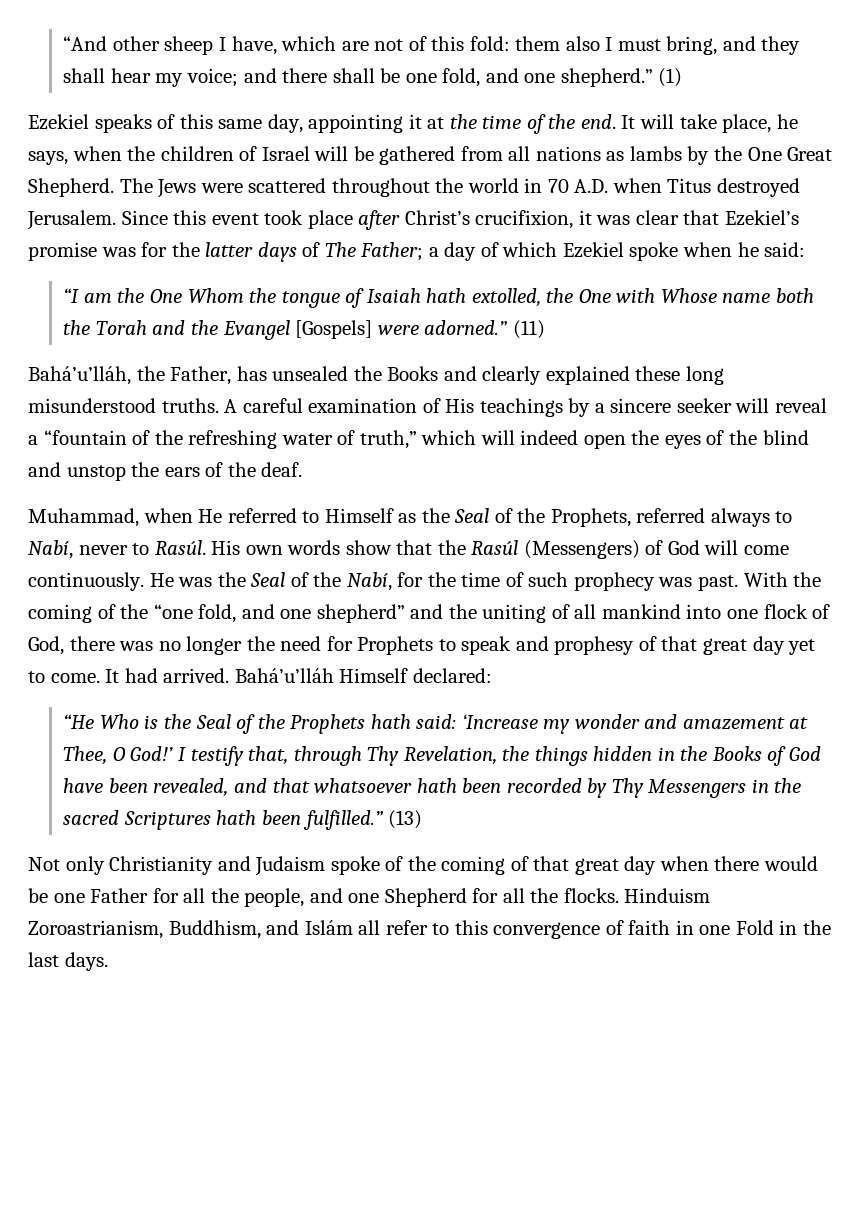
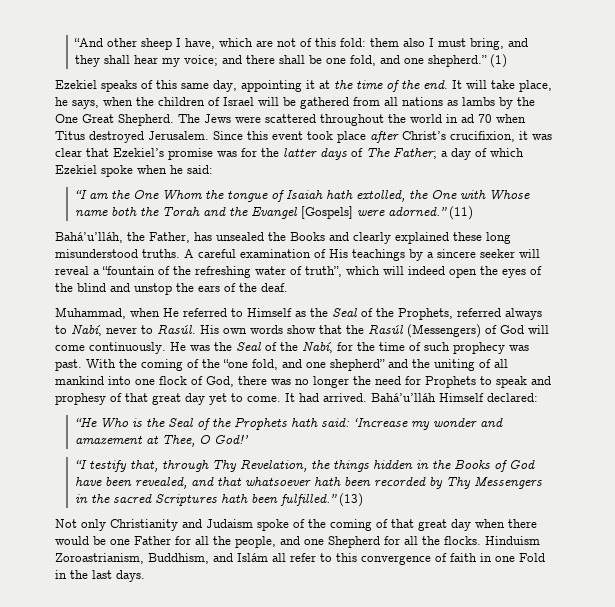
- The Jews were scattered throughout the world in 70 A.D. when Titus destroyed Jerusalem.
+ The Jews were scattered throughout the world in ad 70 when Titus destroyed Jerusalem.
- A careful examination of His teachings by a sincere seeker will reveal a “fountain of the refreshing water of truth,” which will indeed open the eyes of the blind and unstop the ears of the deaf.
+ A careful examination of His teachings by a sincere seeker will reveal a “fountain of the refreshing water of truth”, which will indeed open the eyes of the blind and unstop the ears of the deaf.
- “He Who is the Seal of the Prophets hath said: ‘Increase my wonder and amazement at Thee, O God!’ I testify that, through Thy Revelation, the things hidden in the Books of God have been revealed, and that whatsoever hath been recorded by Thy Messengers in the sacred Scriptures hath been fulfilled.”
+ “He Who is the Seal of the Prophets hath said: ‘Increase my wonder and amazement at Thee, O God!’
+ “I testify that, through Thy Revelation, the things hidden in the Books of God have been revealed, and that whatsoever hath been recorded by Thy Messengers in the sacred Scriptures hath been fulfilled.”

